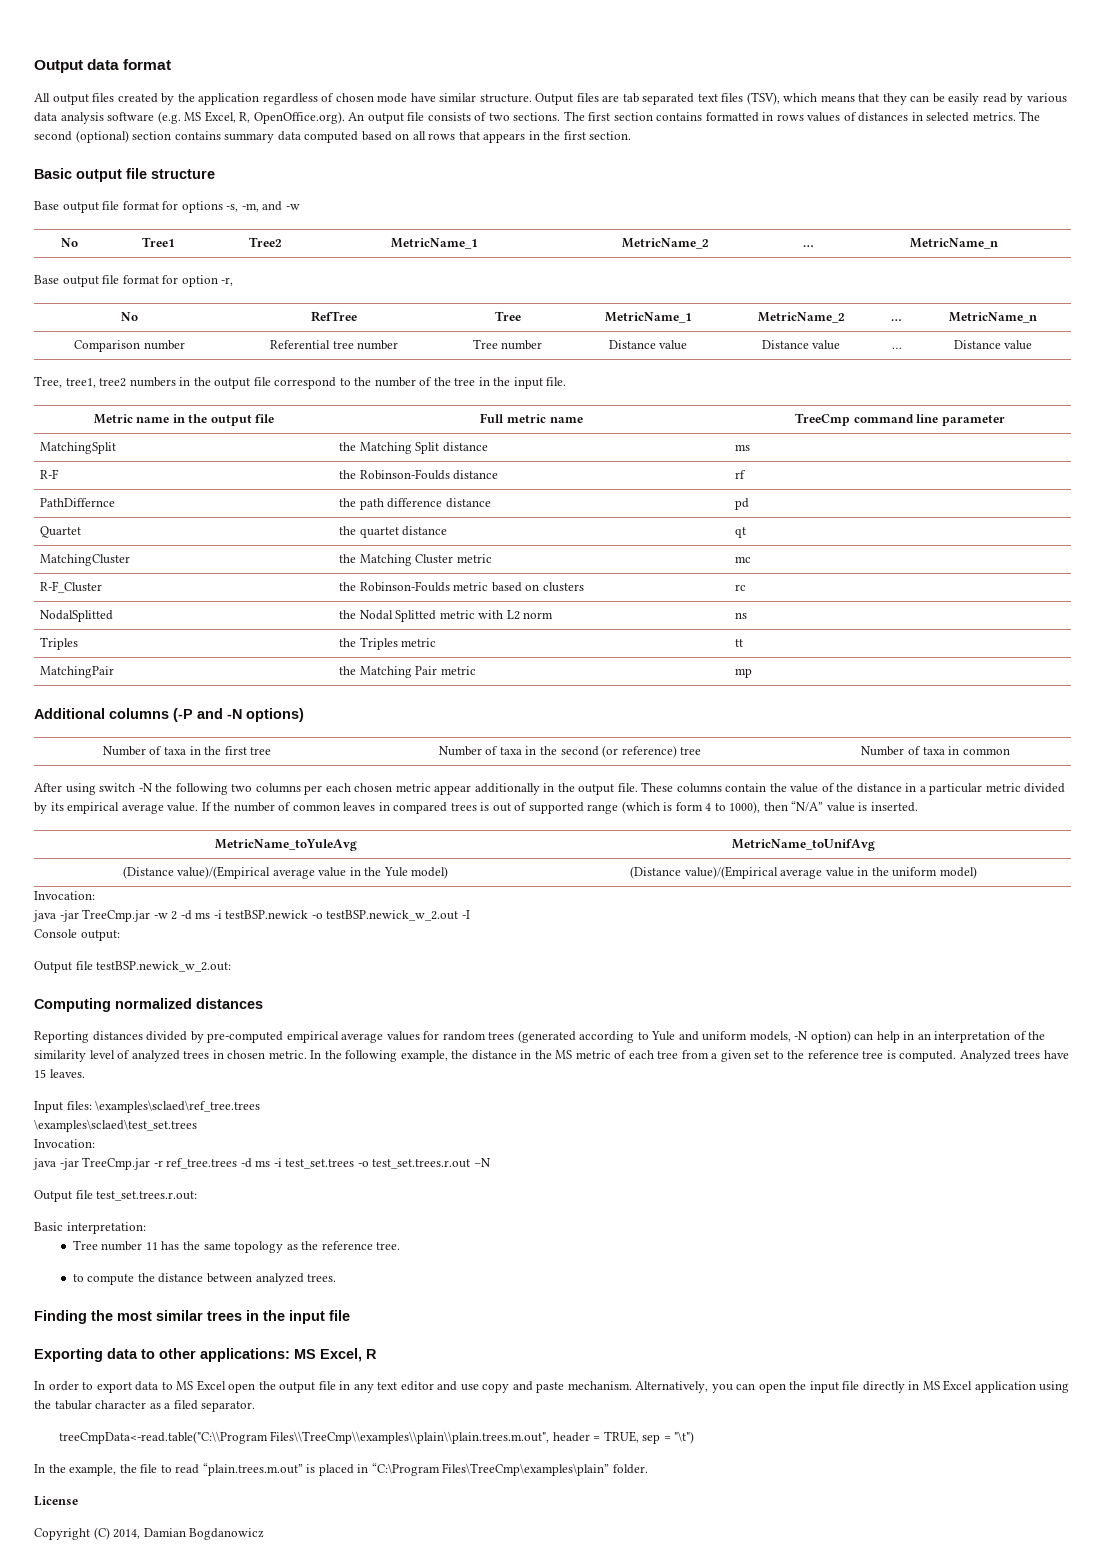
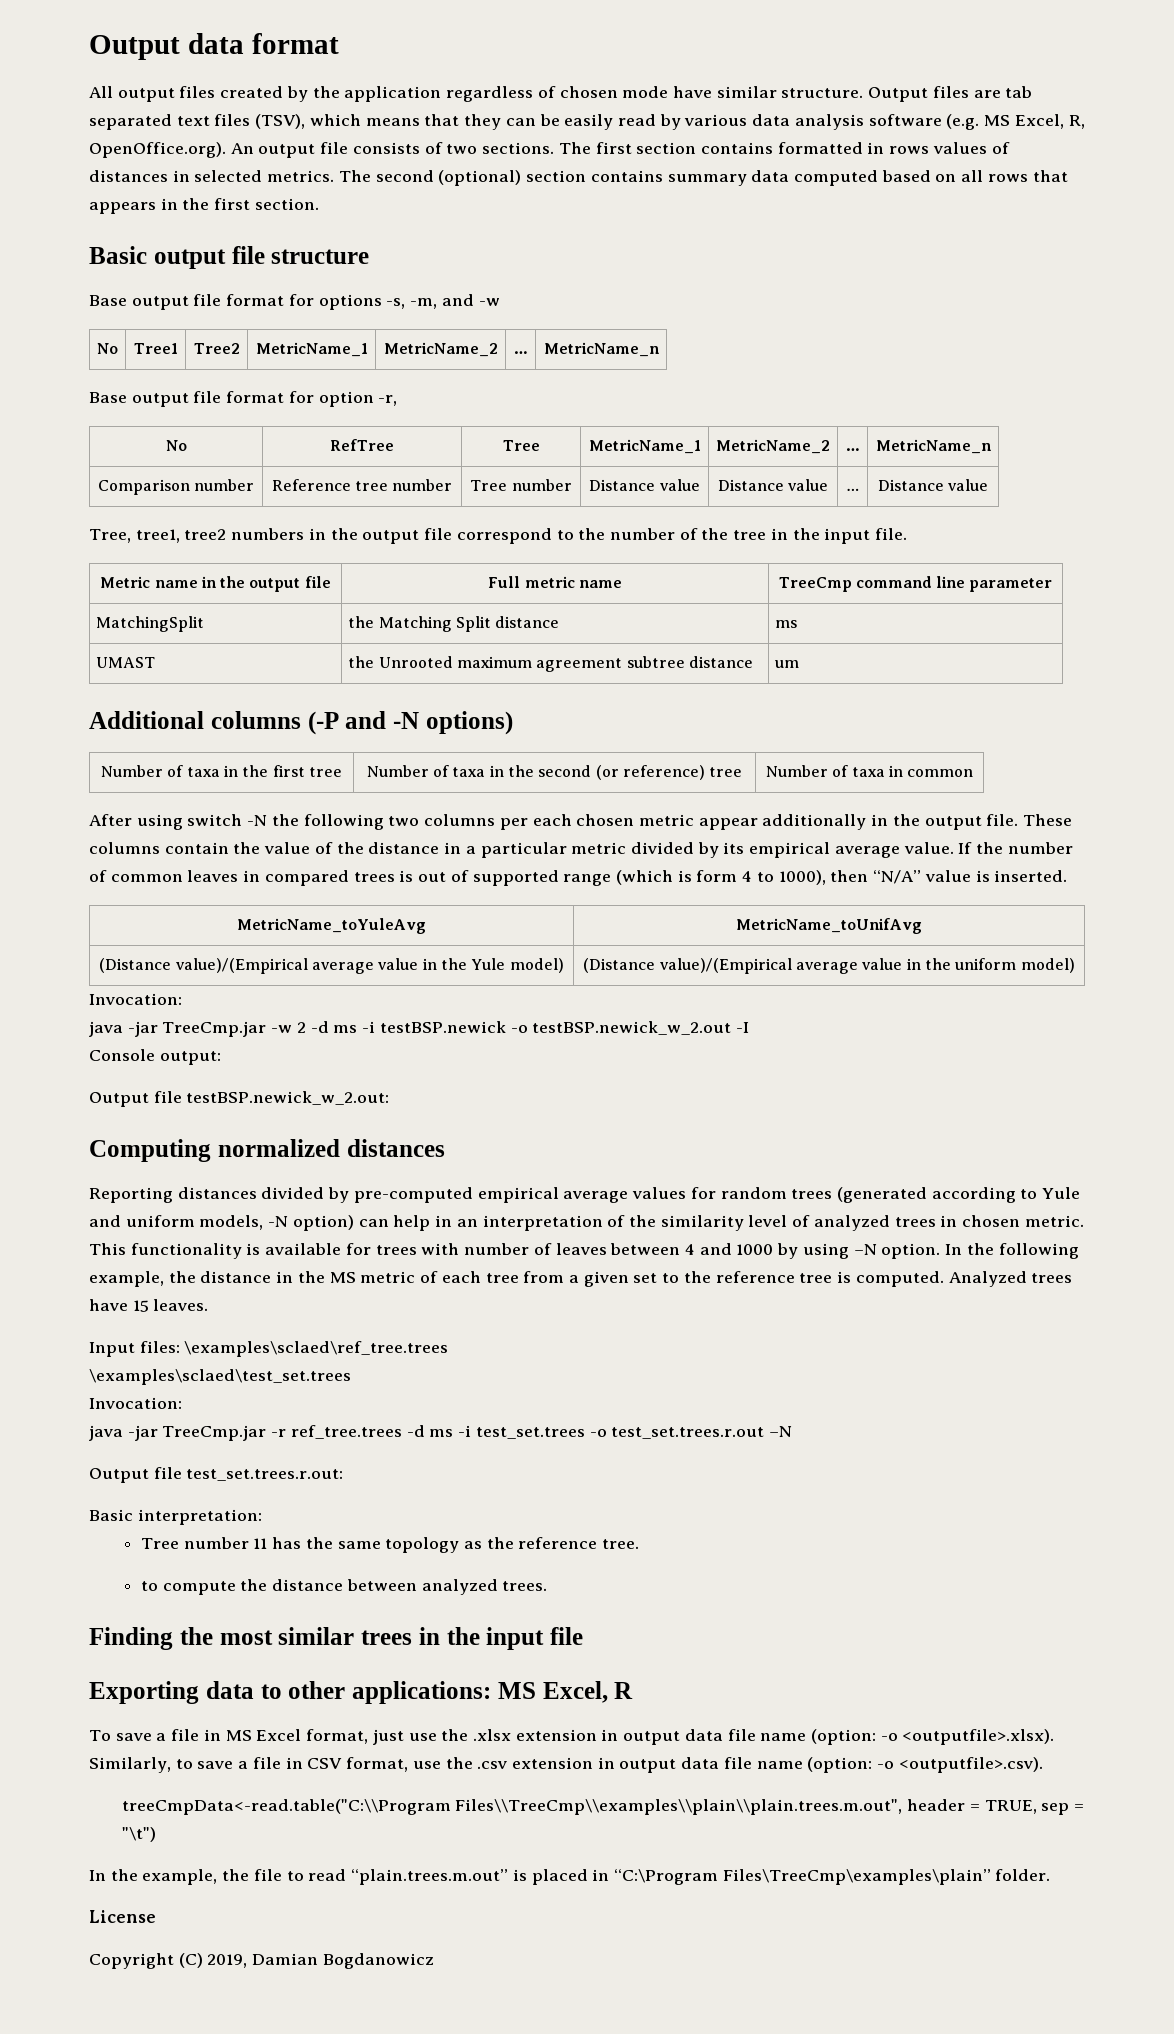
- Comparison number | Referential tree number | Tree number | Distance value | Distance value | … | Distance value
+ Comparison number | Reference tree number | Tree number | Distance value | Distance value | … | Distance value
- R-F | the Robinson-Foulds distance | rf
- PathDiffernce | the path difference distance | pd
- Quartet | the quartet distance | qt
- MatchingCluster | the Matching Cluster metric | mc
- R-F_Cluster | the Robinson-Foulds metric based on clusters | rc
- NodalSplitted | the Nodal Splitted metric with L2 norm | ns
- Triples | the Triples metric | tt
- MatchingPair | the Matching Pair metric | mp
+ UMAST | the Unrooted maximum agreement subtree distance | um
+ This functionality is available for trees with number of leaves between 4 and 1000 by using –N option.
- In order to export data to MS Excel open the output file in any text editor and use copy and paste mechanism. Alternatively, you can open the input file directly in MS Excel application using the tabular character as a filed separator.
+ To save a file in MS Excel format, just use the .xlsx extension in output data file name (option: -o <outputfile>.xlsx). Similarly, to save a file in CSV format, use the .csv extension in output data file name (option: -o <outputfile>.csv).
- Copyright (C) 2014, Damian Bogdanowicz
+ Copyright (C) 2019, Damian Bogdanowicz

